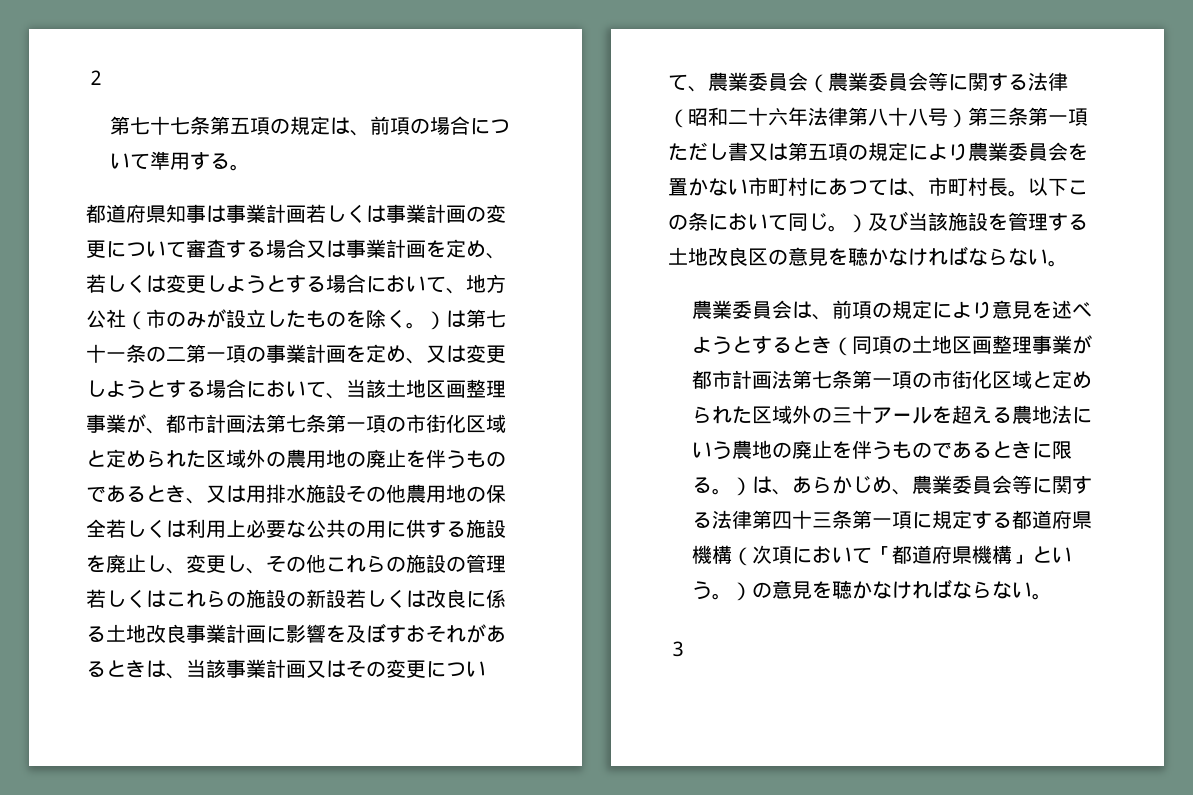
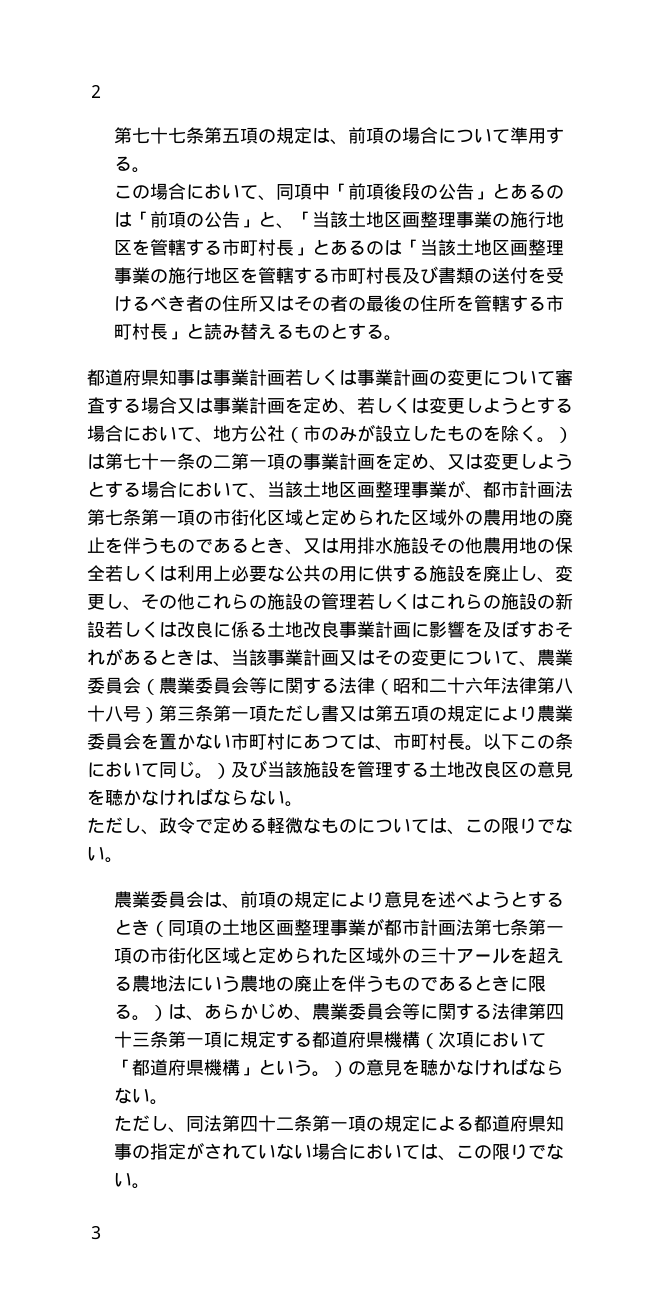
+ この場合において、同項中「前項後段の公告」とあるのは「前項の公告」と、「当該土地区画整理事業の施行地区を管轄する市町村長」とあるのは「当該土地区画整理事業の施行地区を管轄する市町村長及び書類の送付を受けるべき者の住所又はその者の最後の住所を管轄する市町村長」と読み替えるものとする。
+ ただし、政令で定める軽微なものについては、この限りでない。
+ ただし、同法第四十二条第一項の規定による都道府県知事の指定がされていない場合においては、この限りでない。

